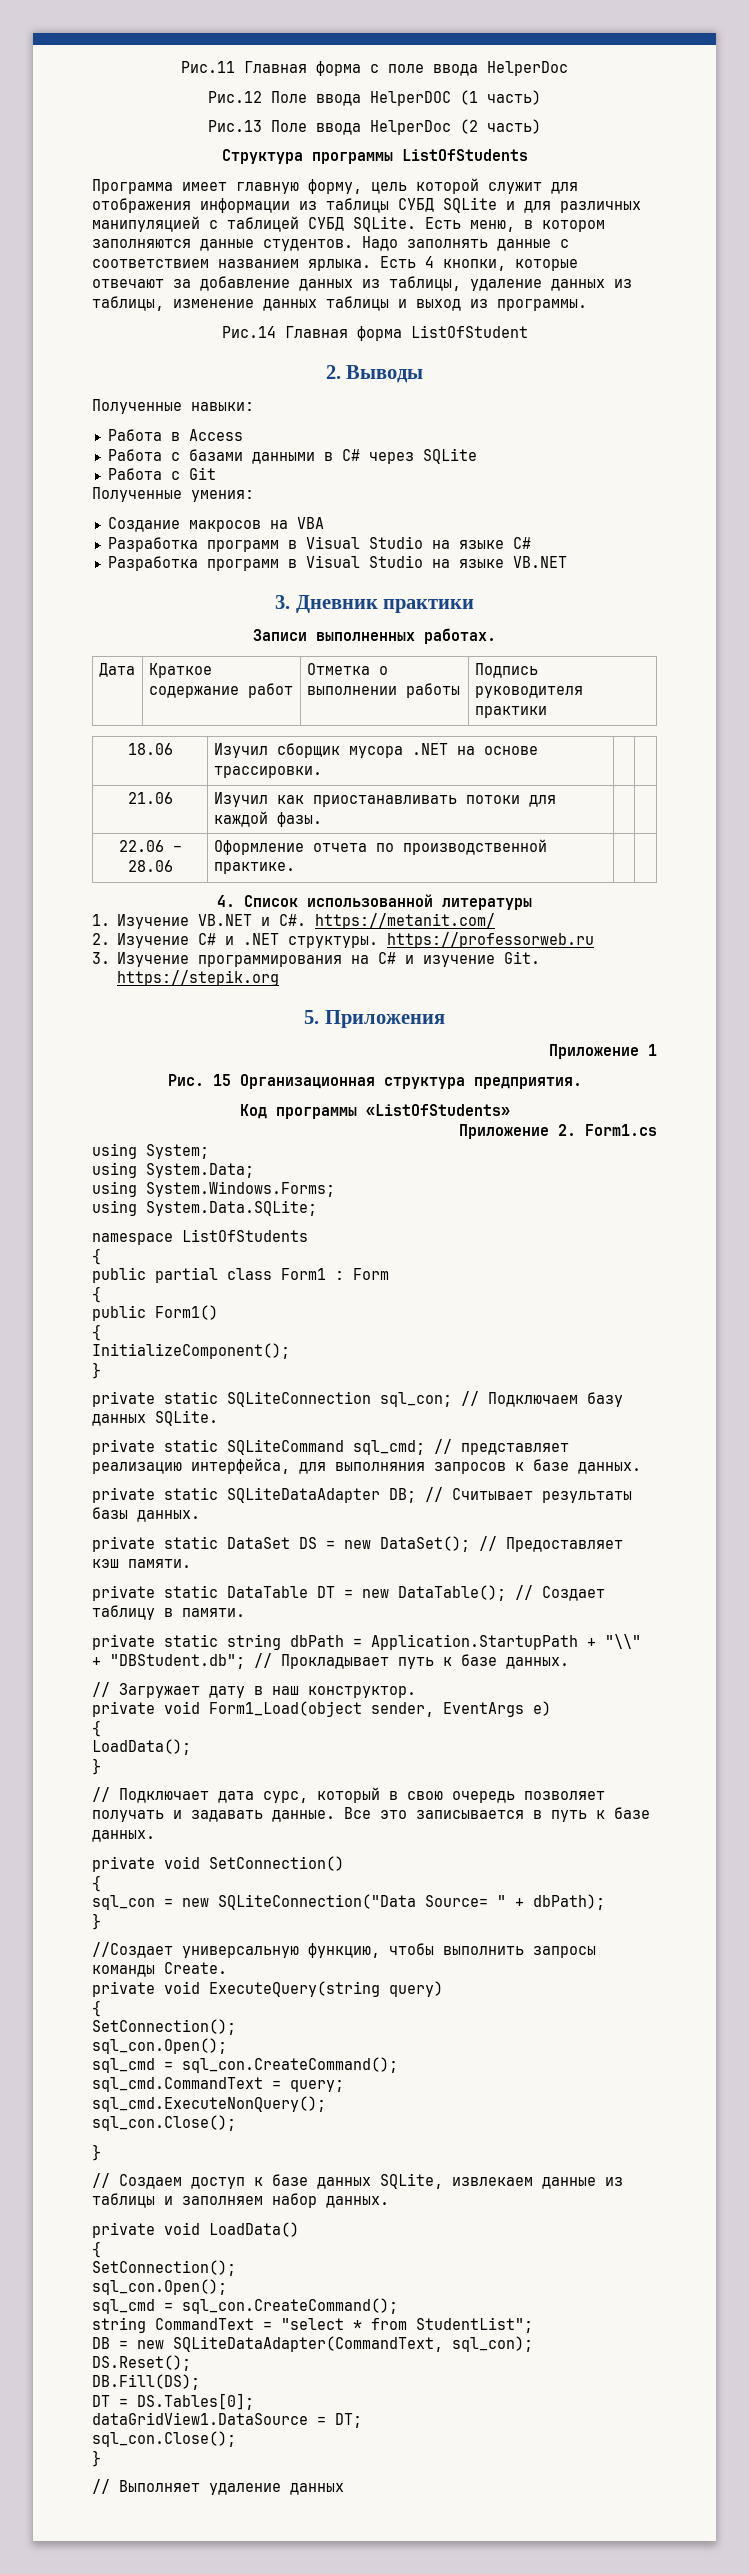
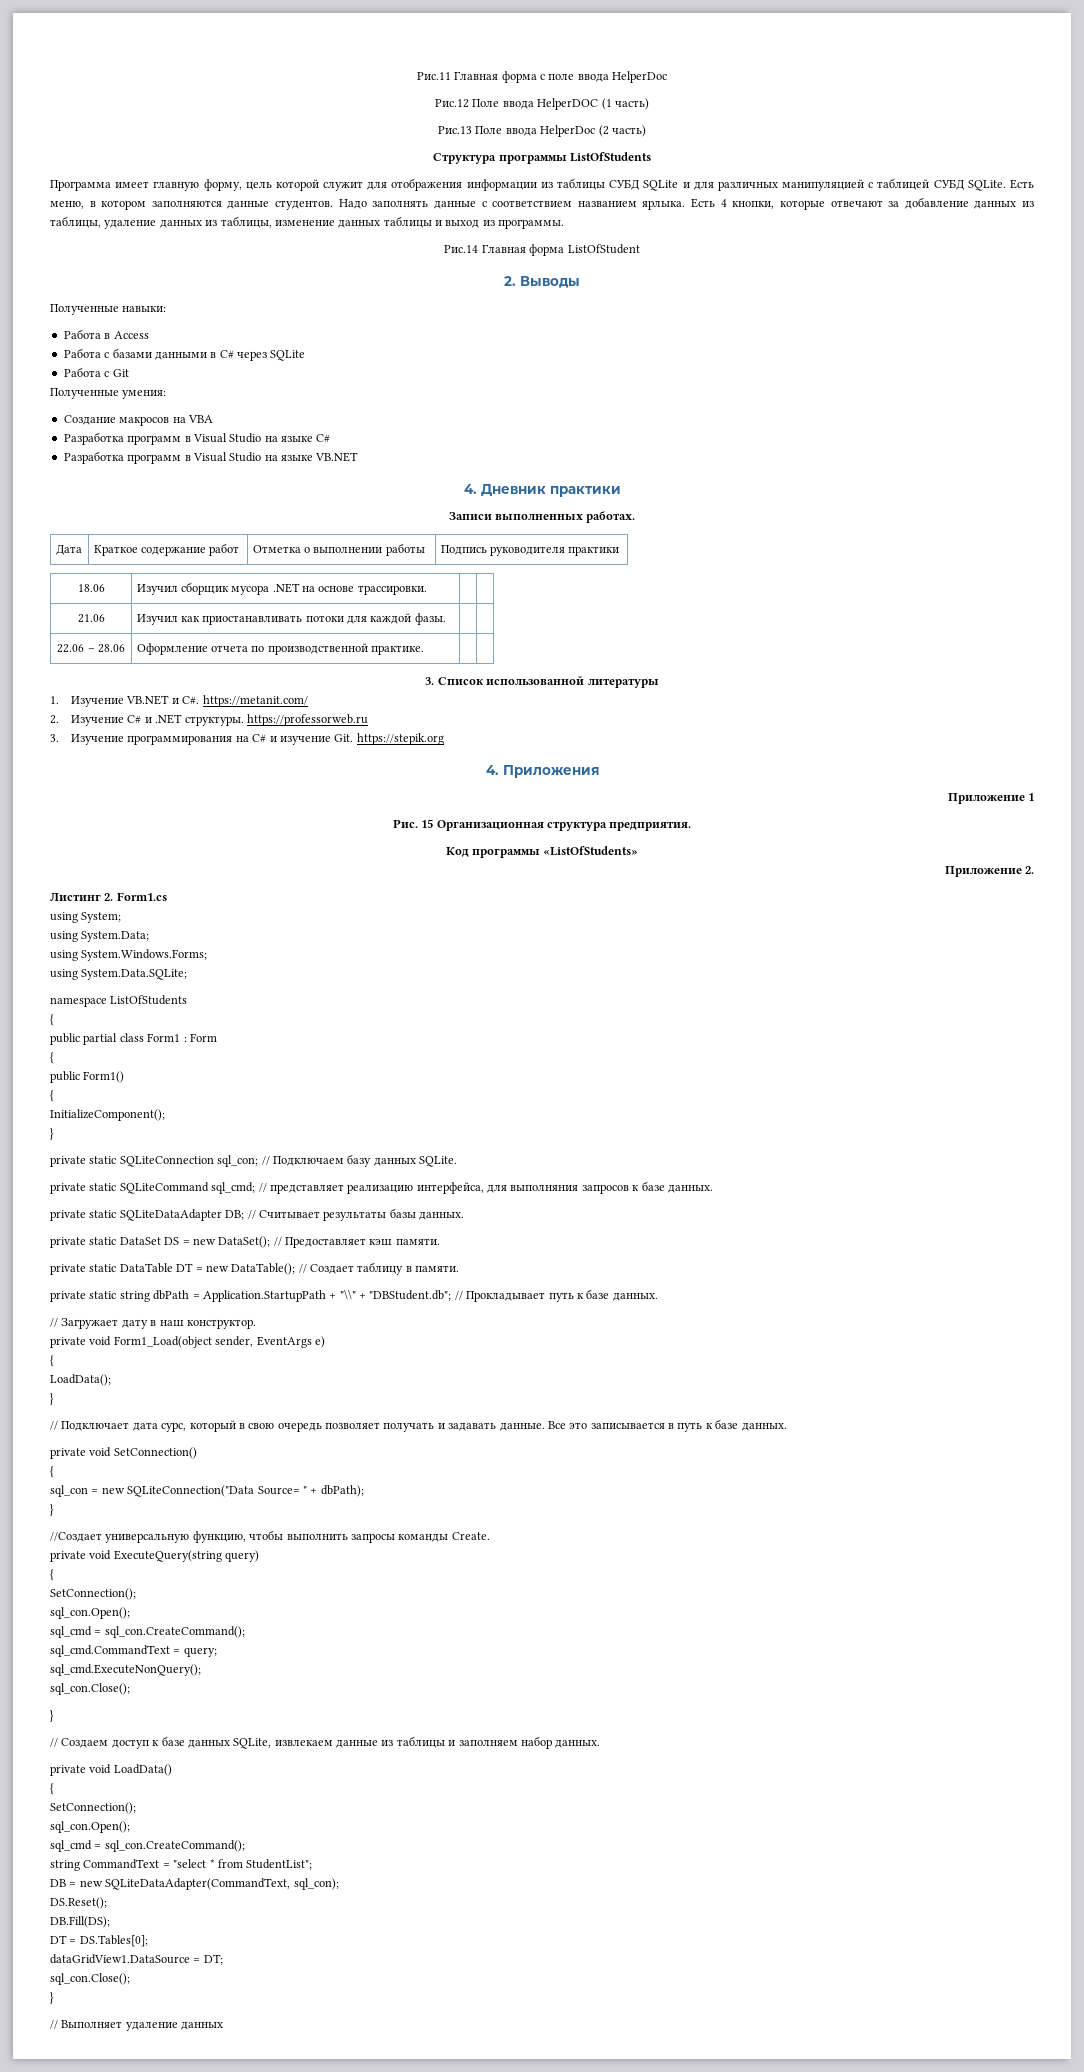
- 3. Дневник практики
+ 4. Дневник практики
- 4. Список использованной литературы
+ 3. Список использованной литературы
- 5. Приложения
+ 4. Приложения
- Приложение 2. Form1.cs
+ Приложение 2.
+ Листинг 2. Form1.cs

